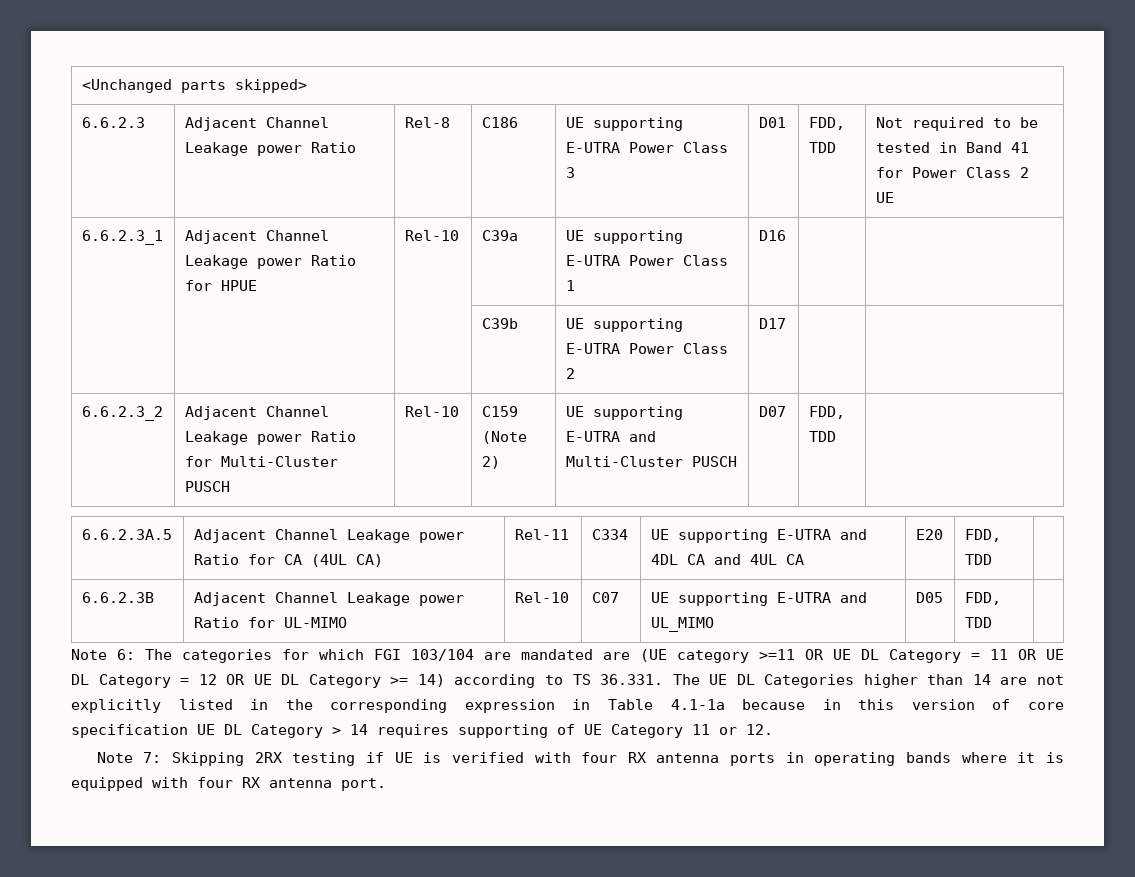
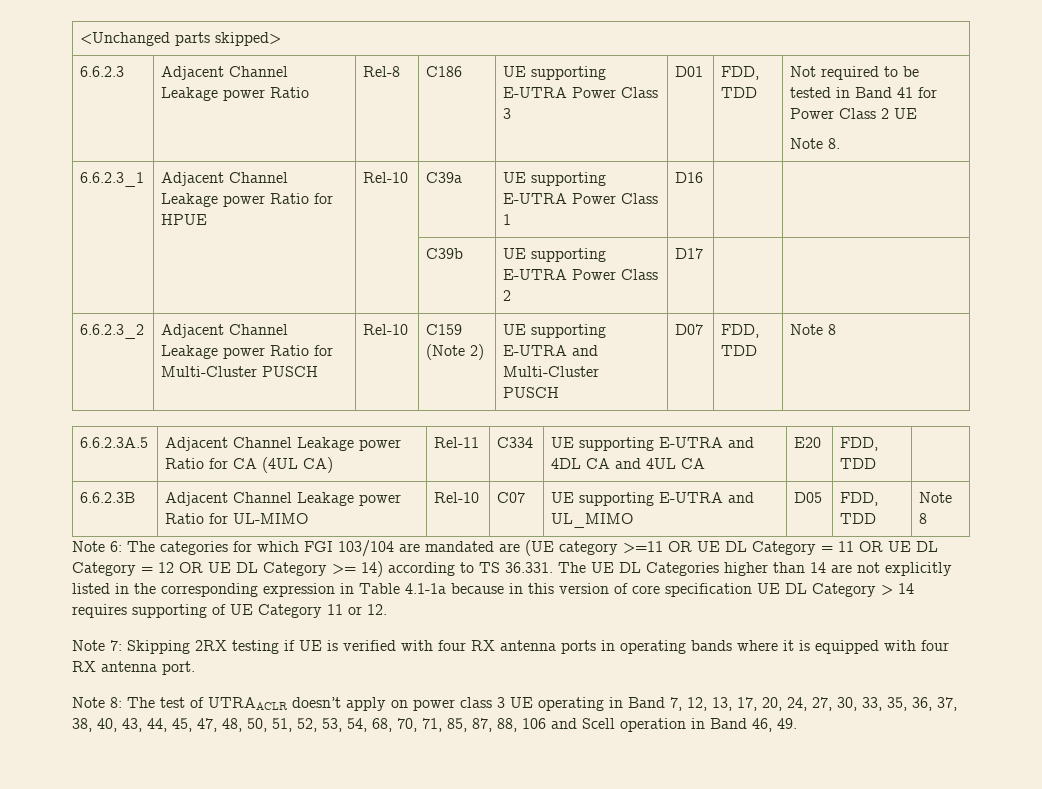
  6.6.2.3 | Adjacent Channel Leakage power Ratio | Rel-8 | C186 | UE supporting E-UTRA Power Class 3 | D01 | FDD, TDD | Not required to be tested in Band 41 for Power Class 2 UE
+ Note 8.
- 6.6.2.3_2 | Adjacent Channel Leakage power Ratio for Multi-Cluster PUSCH | Rel-10 | C159 (Note 2) | UE supporting E-UTRA and Multi-Cluster PUSCH | D07 | FDD, TDD |
+ 6.6.2.3_2 | Adjacent Channel Leakage power Ratio for Multi-Cluster PUSCH | Rel-10 | C159 (Note 2) | UE supporting E-UTRA and Multi-Cluster PUSCH | D07 | FDD, TDD | Note 8
- 6.6.2.3B | Adjacent Channel Leakage power Ratio for UL-MIMO | Rel-10 | C07 | UE supporting E-UTRA and UL_MIMO | D05 | FDD, TDD |
+ 6.6.2.3B | Adjacent Channel Leakage power Ratio for UL-MIMO | Rel-10 | C07 | UE supporting E-UTRA and UL_MIMO | D05 | FDD, TDD | Note 8
+ Note 8: The test of UTRAACLR doesn’t apply on power class 3 UE operating in Band 7, 12, 13, 17, 20, 24, 27, 30, 33, 35, 36, 37, 38, 40, 43, 44, 45, 47, 48, 50, 51, 52, 53, 54, 68, 70, 71, 85, 87, 88, 106 and Scell operation in Band 46, 49.

